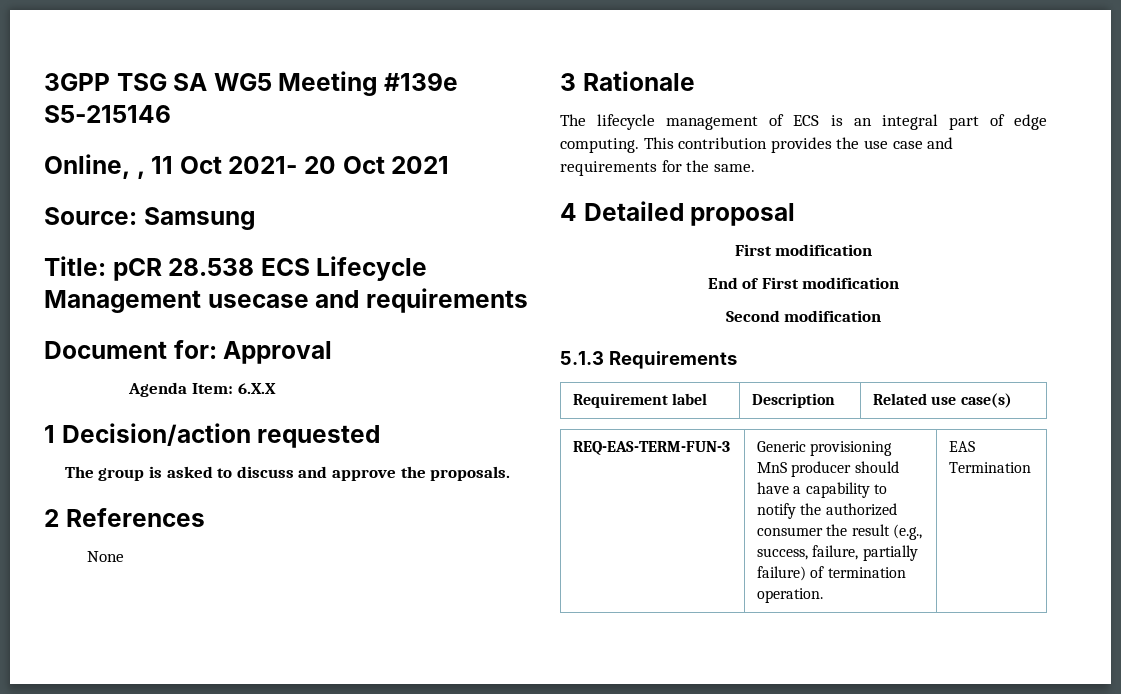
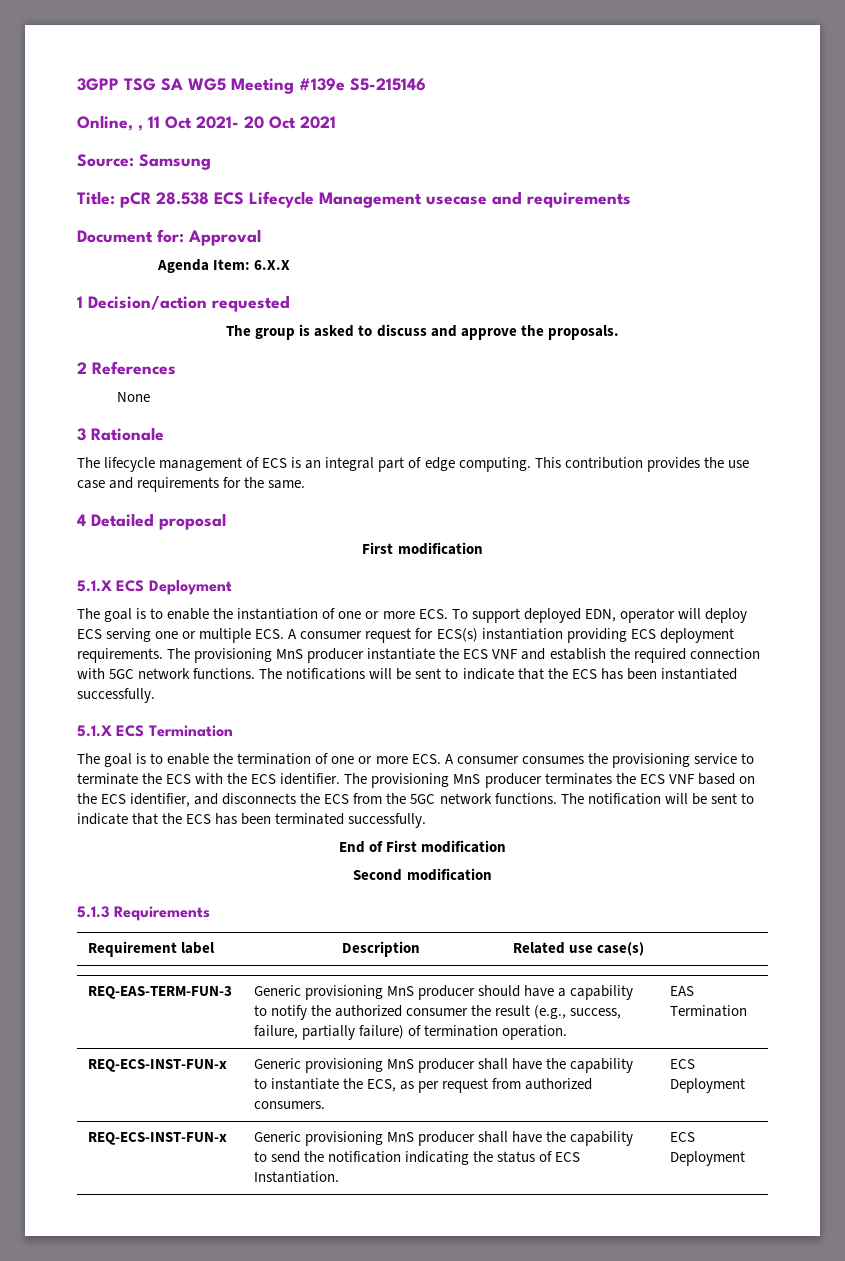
+ 5.1.X ECS Deployment
+ The goal is to enable the instantiation of one or more ECS. To support deployed EDN, operator will deploy ECS serving one or multiple ECS. A consumer request for ECS(s) instantiation providing ECS deployment requirements. The provisioning MnS producer instantiate the ECS VNF and establish the required connection with 5GC network functions. The notifications will be sent to indicate that the ECS has been instantiated successfully.
+ 5.1.X ECS Termination
+ The goal is to enable the termination of one or more ECS. A consumer consumes the provisioning service to terminate the ECS with the ECS identifier. The provisioning MnS producer terminates the ECS VNF based on the ECS identifier, and disconnects the ECS from the 5GC network functions. The notification will be sent to indicate that the ECS has been terminated successfully.
+ REQ-ECS-INST-FUN-x | Generic provisioning MnS producer shall have the capability to instantiate the ECS, as per request from authorized consumers. | ECS Deployment
+ REQ-ECS-INST-FUN-x | Generic provisioning MnS producer shall have the capability to send the notification indicating the status of ECS Instantiation. | ECS Deployment

